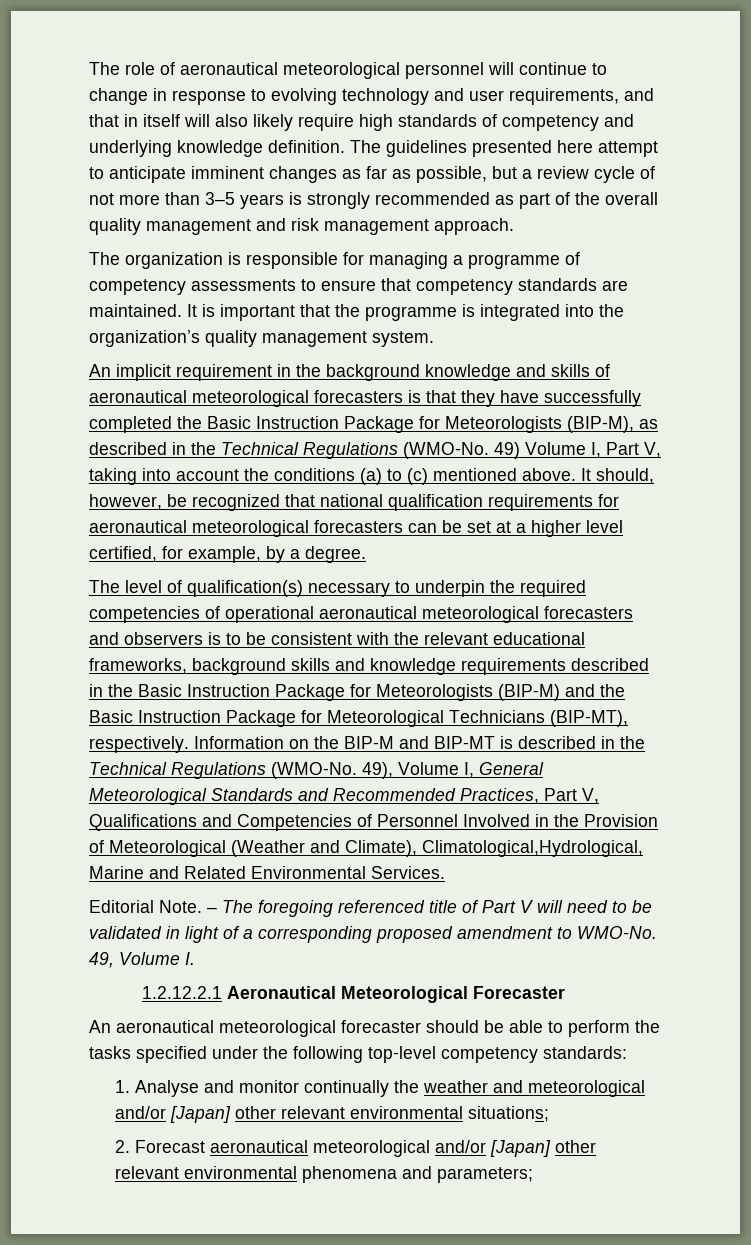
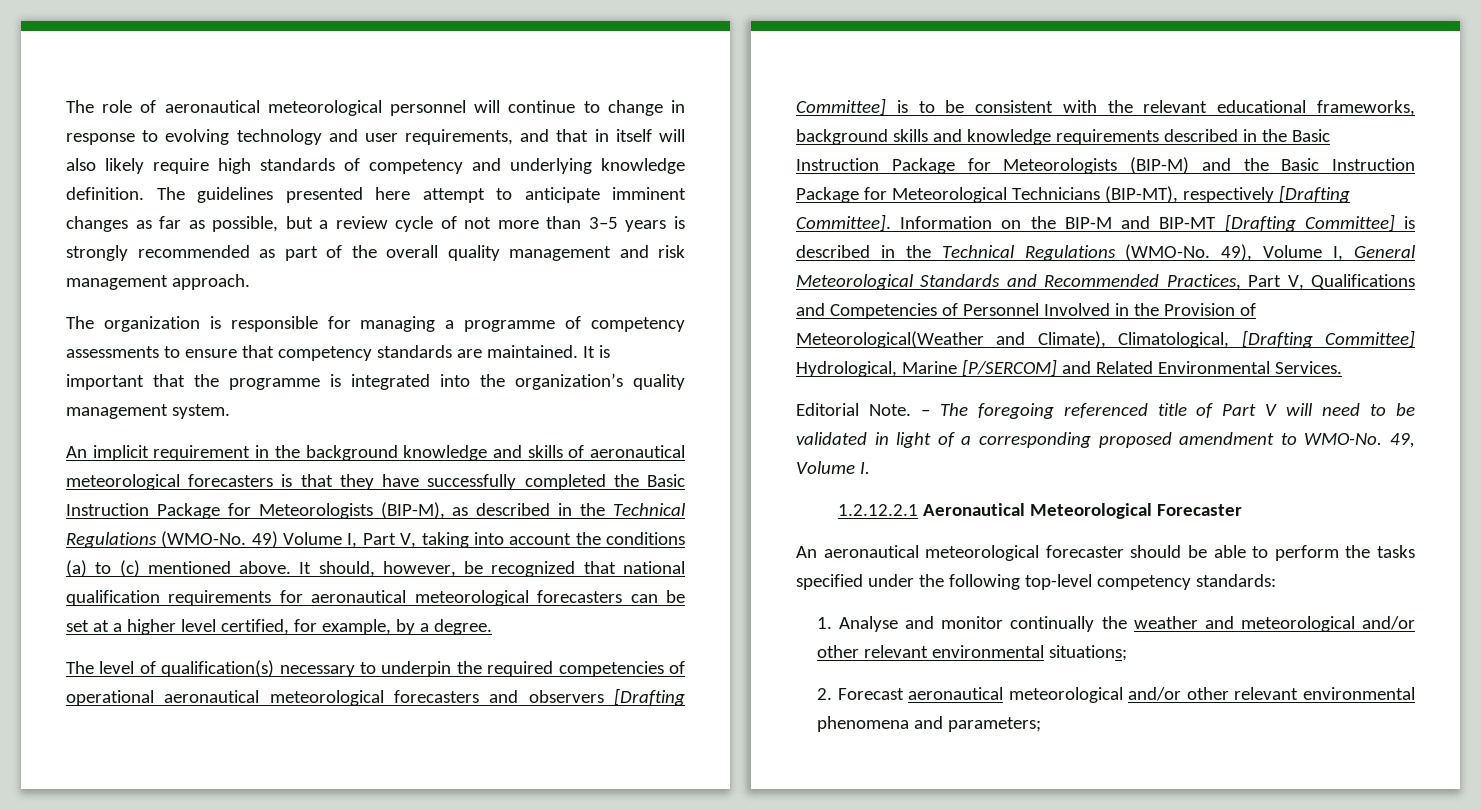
- The level of qualification(s) necessary to underpin the required competencies of operational aeronautical meteorological forecasters and observers is to be consistent with the relevant educational frameworks, background skills and knowledge requirements described in the Basic Instruction Package for Meteorologists (BIP-M) and the Basic Instruction Package for Meteorological Technicians (BIP-MT), respectively.
+ The level of qualification(s) necessary to underpin the required competencies of operational aeronautical meteorological forecasters and observers [Drafting Committee] is to be consistent with the relevant educational frameworks, background skills and knowledge requirements described in the Basic Instruction Package for Meteorologists (BIP-M) and the Basic Instruction Package for Meteorological Technicians (BIP-MT), respectively [Drafting Committee].
- Information on the BIP-M and BIP-MT is described in the Technical Regulations (WMO-No.
+ Information on the BIP-M and BIP-MT [Drafting Committee] is described in the Technical Regulations (WMO-No.
- 49), Volume I, General Meteorological Standards and Recommended Practices, Part V, Qualifications and Competencies of Personnel Involved in the Provision of Meteorological (Weather and Climate), Climatological,Hydrological, Marine and Related Environmental Services.
+ 49), Volume I, General Meteorological Standards and Recommended Practices, Part V, Qualifications and Competencies of Personnel Involved in the Provision of Meteorological(Weather and Climate), Climatological, [Drafting Committee] Hydrological, Marine [P/SERCOM] and Related Environmental Services.
- 1. Analyse and monitor continually the weather and meteorological and/or [Japan] other relevant environmental situations;
+ 1. Analyse and monitor continually the weather and meteorological and/or other relevant environmental situations;
- 2. Forecast aeronautical meteorological and/or [Japan] other relevant environmental phenomena and parameters;
+ 2. Forecast aeronautical meteorological and/or other relevant environmental phenomena and parameters;

